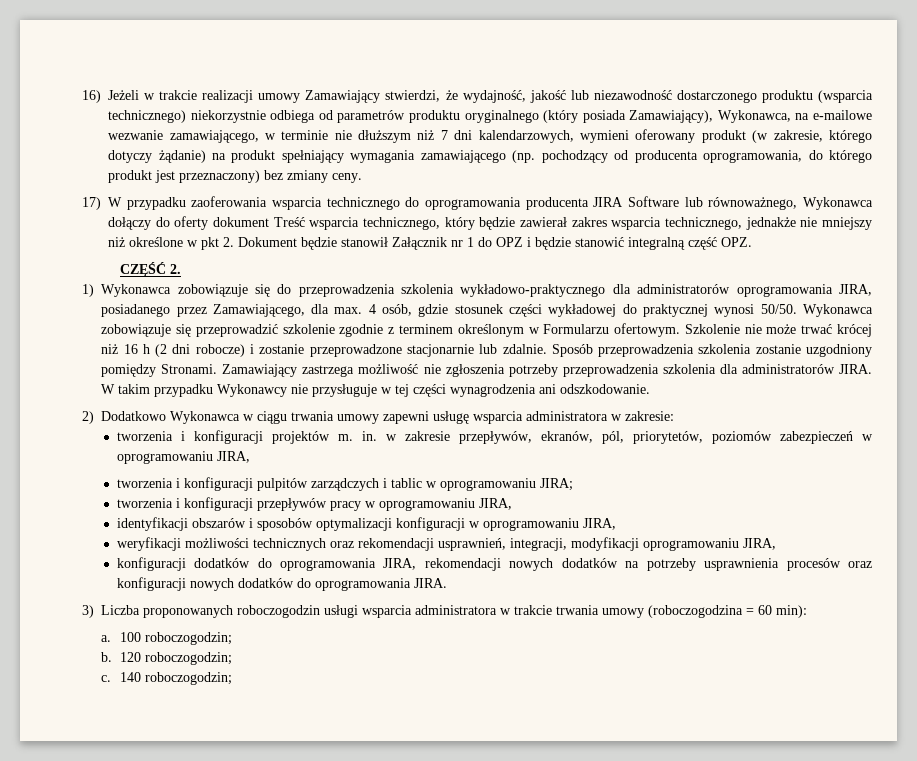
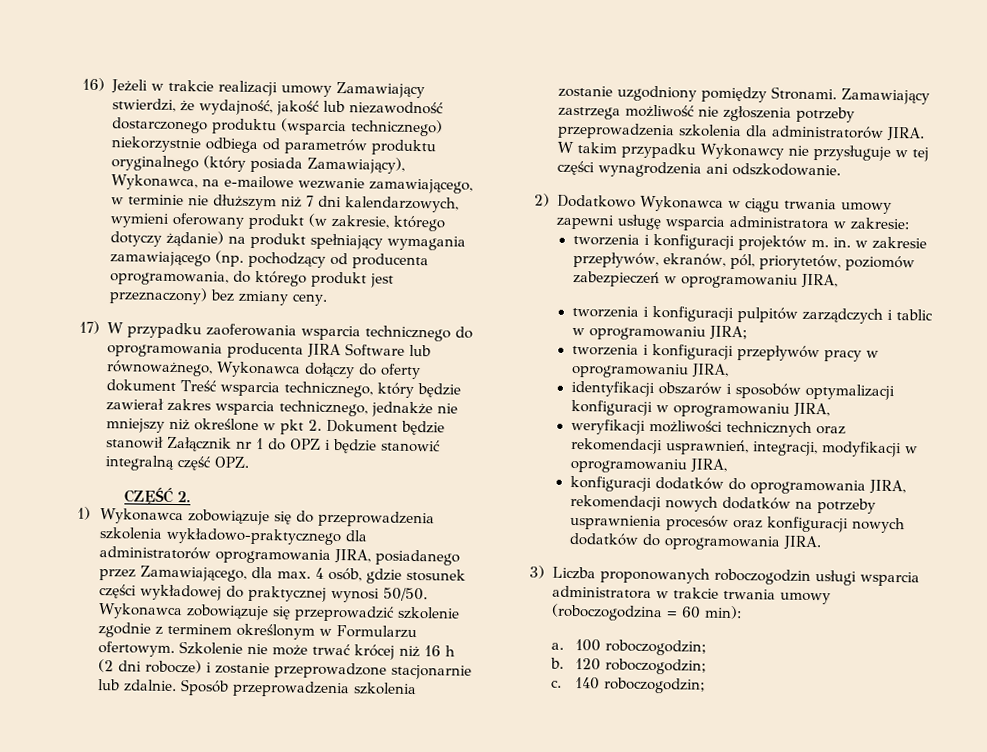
- weryfikacji możliwości technicznych oraz rekomendacji usprawnień, integracji, modyfikacji oprogramowaniu JIRA,
+ weryfikacji możliwości technicznych oraz rekomendacji usprawnień, integracji, modyfikacji w oprogramowaniu JIRA,

